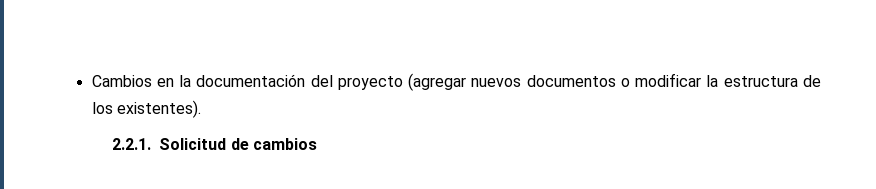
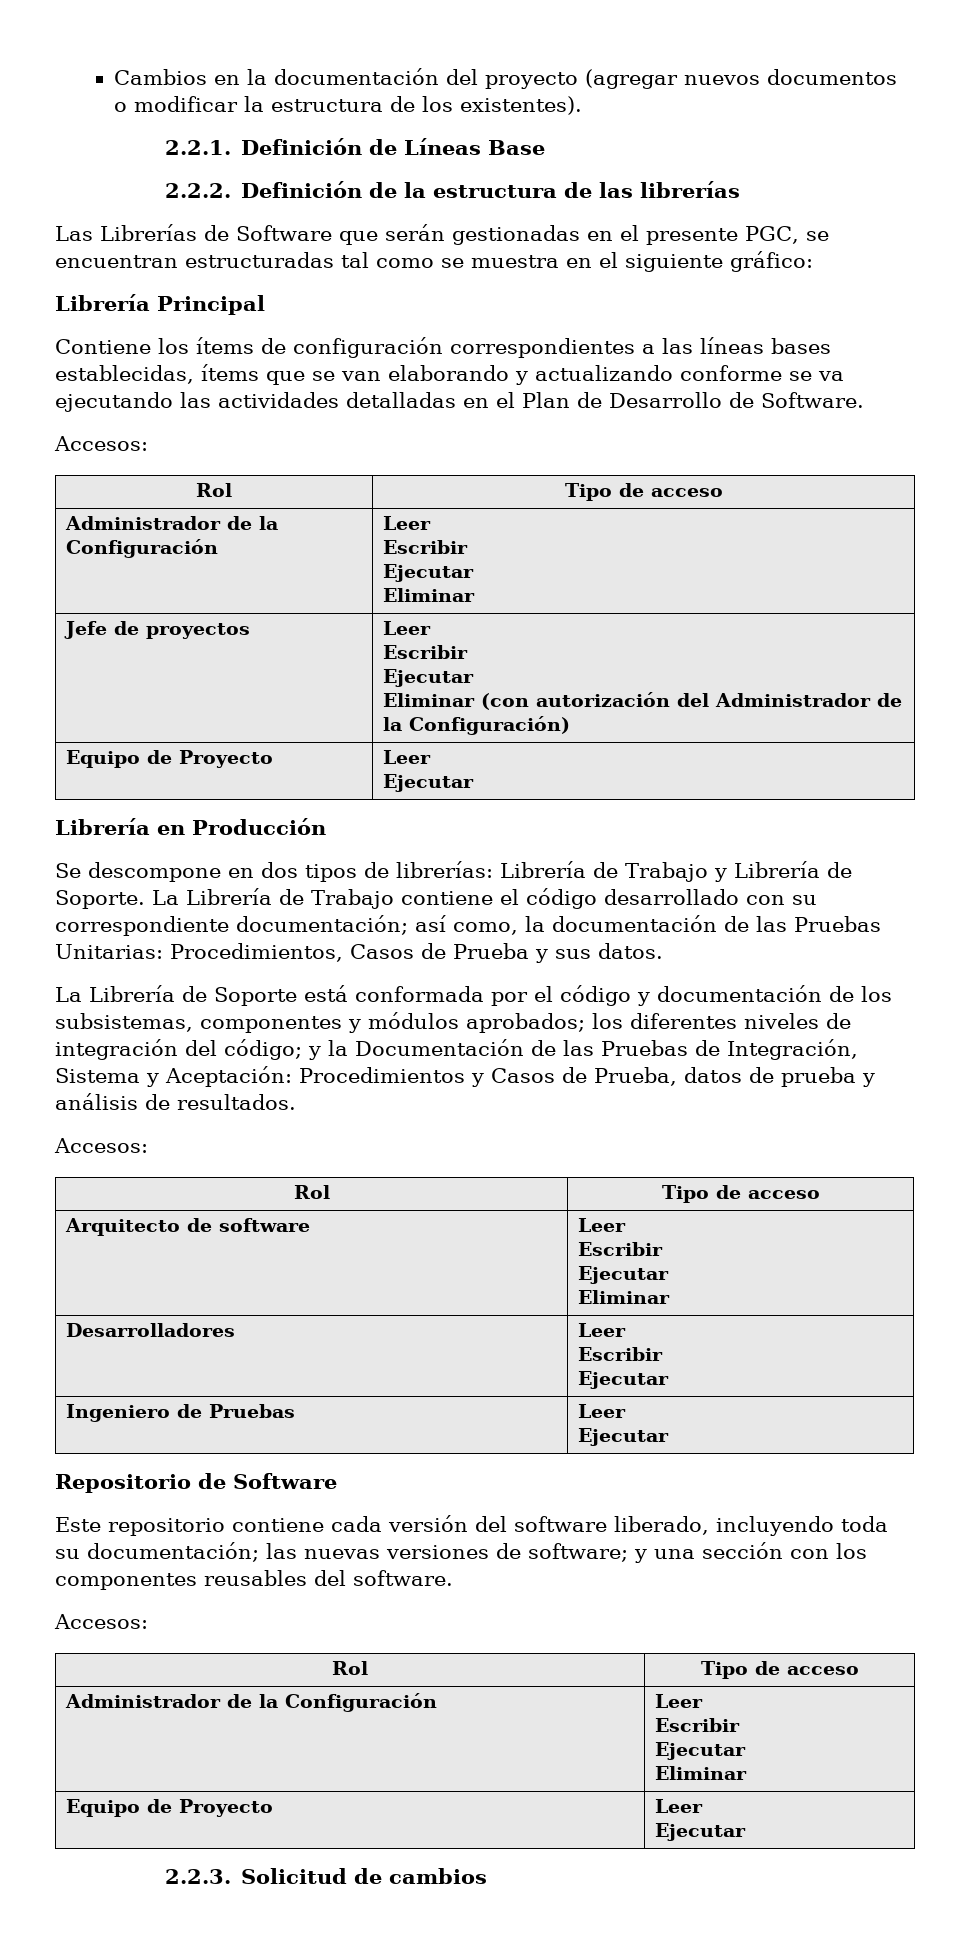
- 2.2.1. Solicitud de cambios
+ 2.2.1. Definición de Líneas Base
+ 2.2.2. Definición de la estructura de las librerías
+ Las Librerías de Software que serán gestionadas en el presente PGC, se encuentran estructuradas tal como se muestra en el siguiente gráfico:
+ Librería Principal
+ Contiene los ítems de configuración correspondientes a las líneas bases establecidas, ítems que se van elaborando y actualizando conforme se va ejecutando las actividades detalladas en el Plan de Desarrollo de Software.
+ Accesos:
+ Rol | Tipo de acceso
+ Administrador de la Configuración | Leer
+ Escribir
+ Ejecutar
+ Eliminar
+ Jefe de proyectos | Leer
+ Escribir
+ Ejecutar
+ Eliminar (con autorización del Administrador de la Configuración)
+ Equipo de Proyecto | Leer
+ Ejecutar
+ Librería en Producción
+ Se descompone en dos tipos de librerías: Librería de Trabajo y Librería de Soporte. La Librería de Trabajo contiene el código desarrollado con su correspondiente documentación; así como, la documentación de las Pruebas Unitarias: Procedimientos, Casos de Prueba y sus datos.
+ La Librería de Soporte está conformada por el código y documentación de los subsistemas, componentes y módulos aprobados; los diferentes niveles de integración del código; y la Documentación de las Pruebas de Integración, Sistema y Aceptación: Procedimientos y Casos de Prueba, datos de prueba y análisis de resultados.
+ Accesos:
+ Rol | Tipo de acceso
+ Arquitecto de software | Leer
+ Escribir
+ Ejecutar
+ Eliminar
+ Desarrolladores | Leer
+ Escribir
+ Ejecutar
+ Ingeniero de Pruebas | Leer
+ Ejecutar
+ Repositorio de Software
+ Este repositorio contiene cada versión del software liberado, incluyendo toda su documentación; las nuevas versiones de software; y una sección con los componentes reusables del software.
+ Accesos:
+ Rol | Tipo de acceso
+ Administrador de la Configuración | Leer
+ Escribir
+ Ejecutar
+ Eliminar
+ Equipo de Proyecto | Leer
+ Ejecutar
+ 2.2.3. Solicitud de cambios

